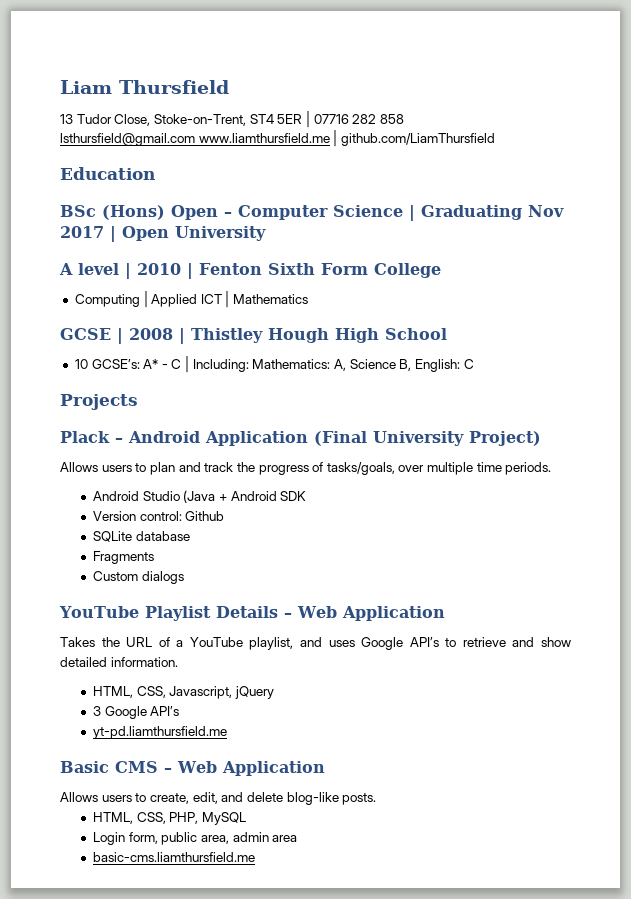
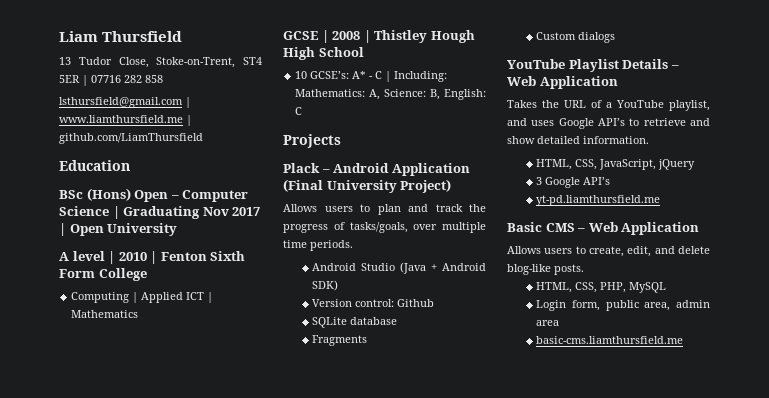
- lsthursfield@gmail.com www.liamthursfield.me | github.com/LiamThursfield
+ lsthursfield@gmail.com | www.liamthursfield.me | github.com/LiamThursfield
- 10 GCSE’s: A* - C | Including: Mathematics: A, Science B, English: C
+ 10 GCSE’s: A* - C | Including: Mathematics: A, Science: B, English: C
- Android Studio (Java + Android SDK
+ Android Studio (Java + Android SDK)
- HTML, CSS, Javascript, jQuery
+ HTML, CSS, JavaScript, jQuery

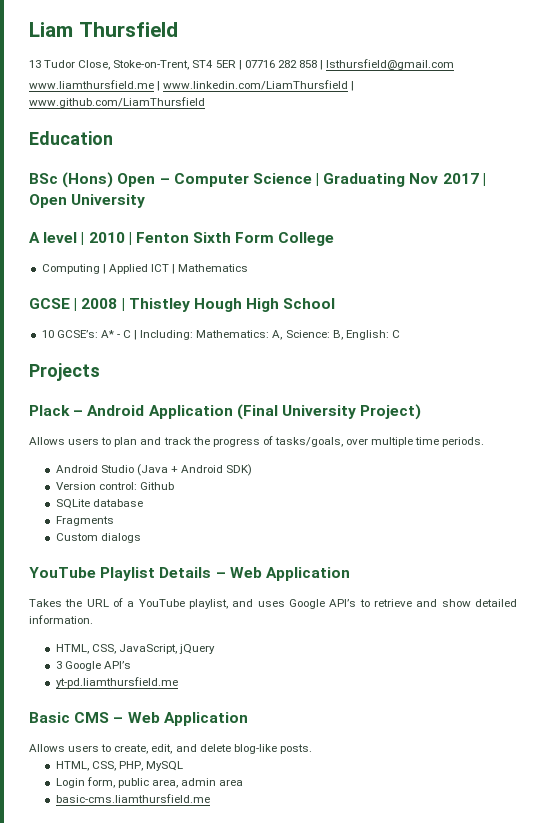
- 13 Tudor Close, Stoke-on-Trent, ST4 5ER | 07716 282 858
- lsthursfield@gmail.com | www.liamthursfield.me | github.com/LiamThursfield
+ 13 Tudor Close, Stoke-on-Trent, ST4 5ER | 07716 282 858 | lsthursfield@gmail.com
+ www.liamthursfield.me | www.linkedin.com/LiamThursfield | www.github.com/LiamThursfield

